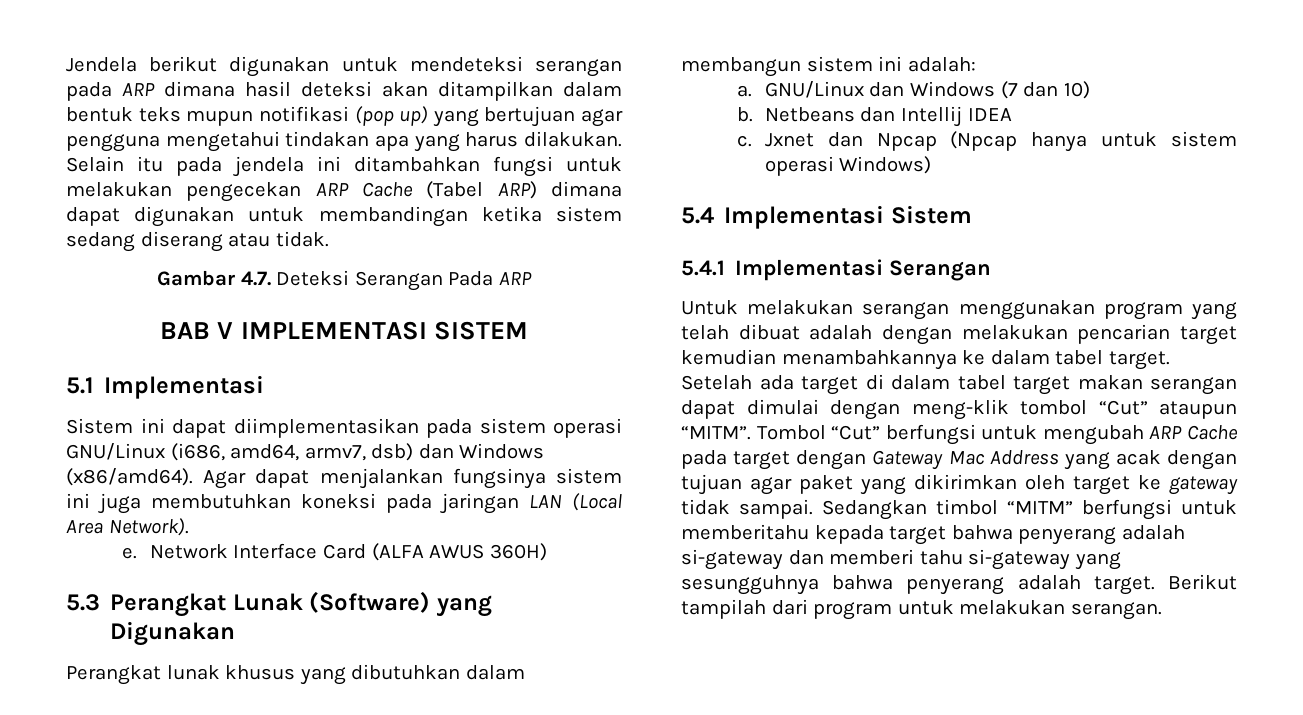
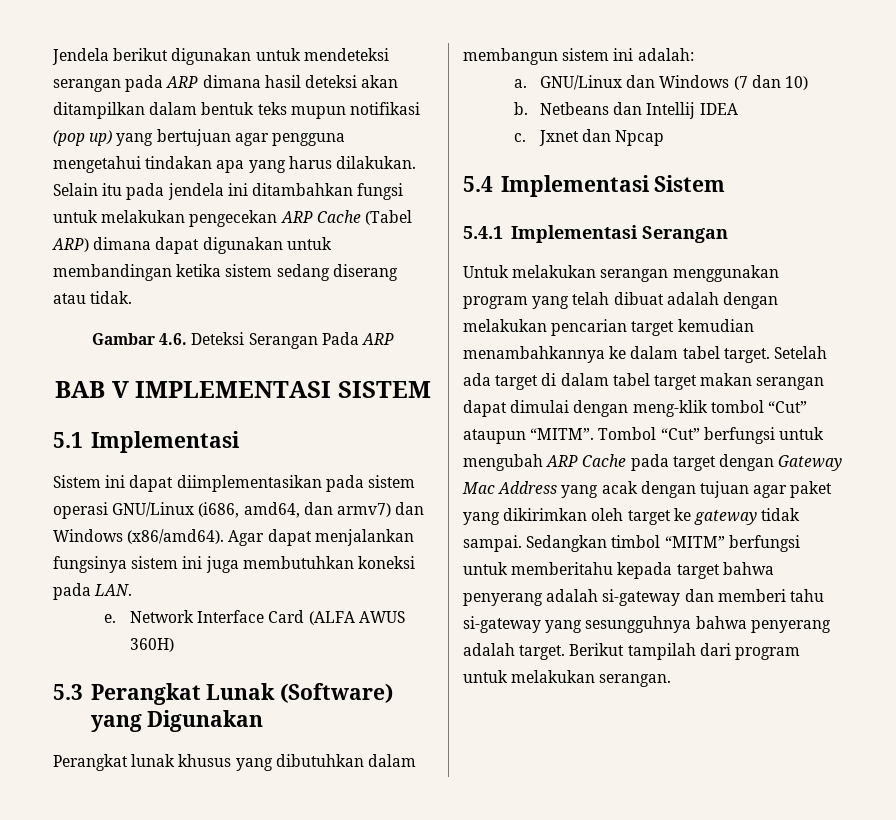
- Gambar 4.7. Deteksi Serangan Pada ARP
+ Gambar 4.6. Deteksi Serangan Pada ARP
- Sistem ini dapat diimplementasikan pada sistem operasi GNU/Linux (i686, amd64, armv7, dsb) dan Windows (x86/amd64).
+ Sistem ini dapat diimplementasikan pada sistem operasi GNU/Linux (i686, amd64, dan armv7) dan Windows (x86/amd64).
- Agar dapat menjalankan fungsinya sistem ini juga membutuhkan koneksi pada jaringan LAN (Local Area Network).
+ Agar dapat menjalankan fungsinya sistem ini juga membutuhkan koneksi pada LAN.
- Jxnet dan Npcap (Npcap hanya untuk sistem operasi Windows)
+ Jxnet dan Npcap

